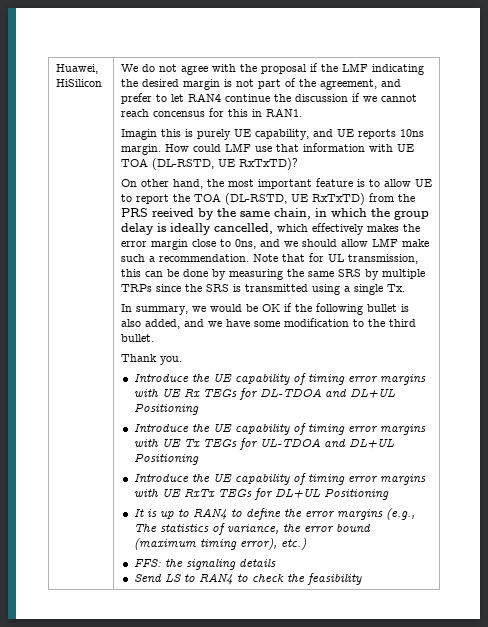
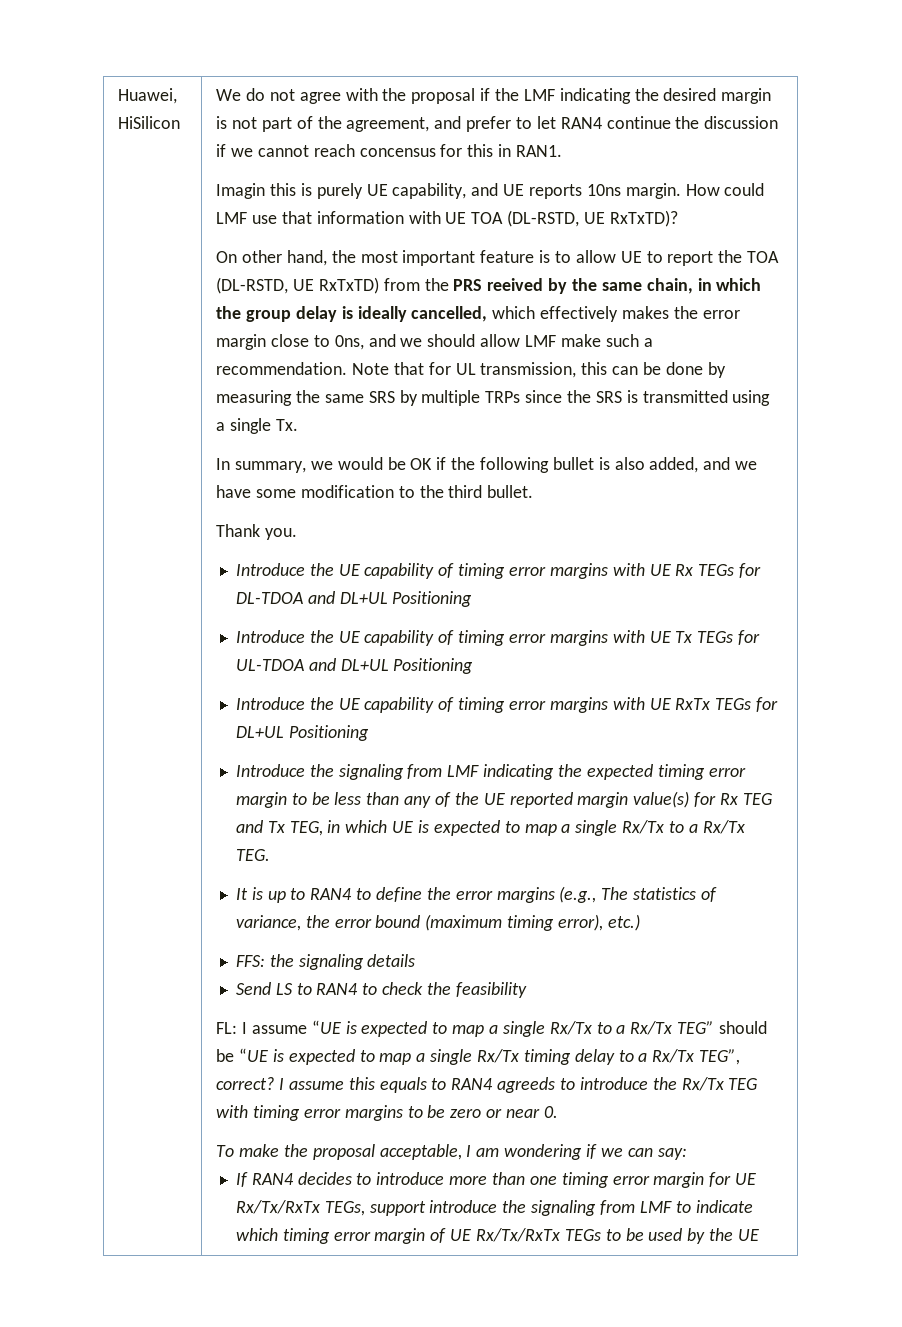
+ Introduce the signaling from LMF indicating the expected timing error margin to be less than any of the UE reported margin value(s) for Rx TEG and Tx TEG, in which UE is expected to map a single Rx/Tx to a Rx/Tx TEG.
+ FL: I assume “UE is expected to map a single Rx/Tx to a Rx/Tx TEG” should be “UE is expected to map a single Rx/Tx timing delay to a Rx/Tx TEG”, correct? I assume this equals to RAN4 agreeds to introduce the Rx/Tx TEG with timing error margins to be zero or near 0.
+ To make the proposal acceptable, I am wondering if we can say:
+ If RAN4 decides to introduce more than one timing error margin for UE Rx/Tx/RxTx TEGs, support introduce the signaling from LMF to indicate which timing error margin of UE Rx/Tx/RxTx TEGs to be used by the UE

